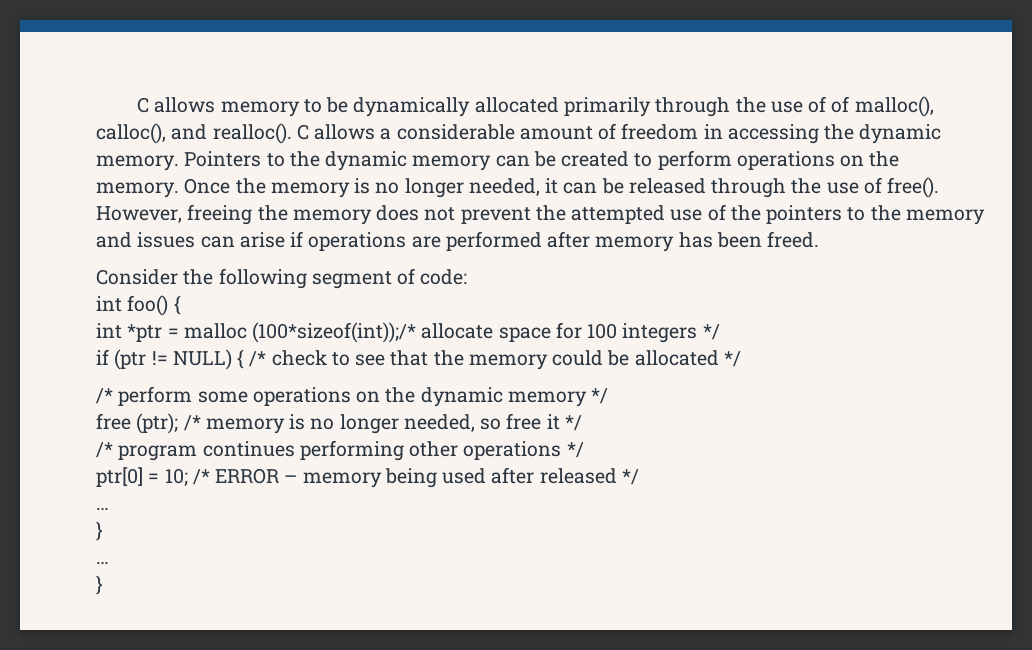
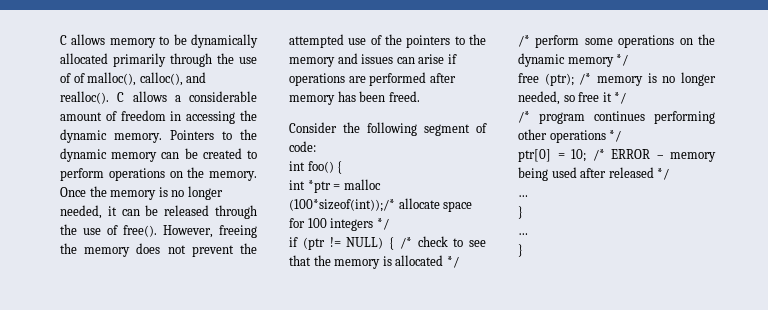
- if (ptr != NULL) { /* check to see that the memory could be allocated */
+ if (ptr != NULL) { /* check to see that the memory is allocated */

